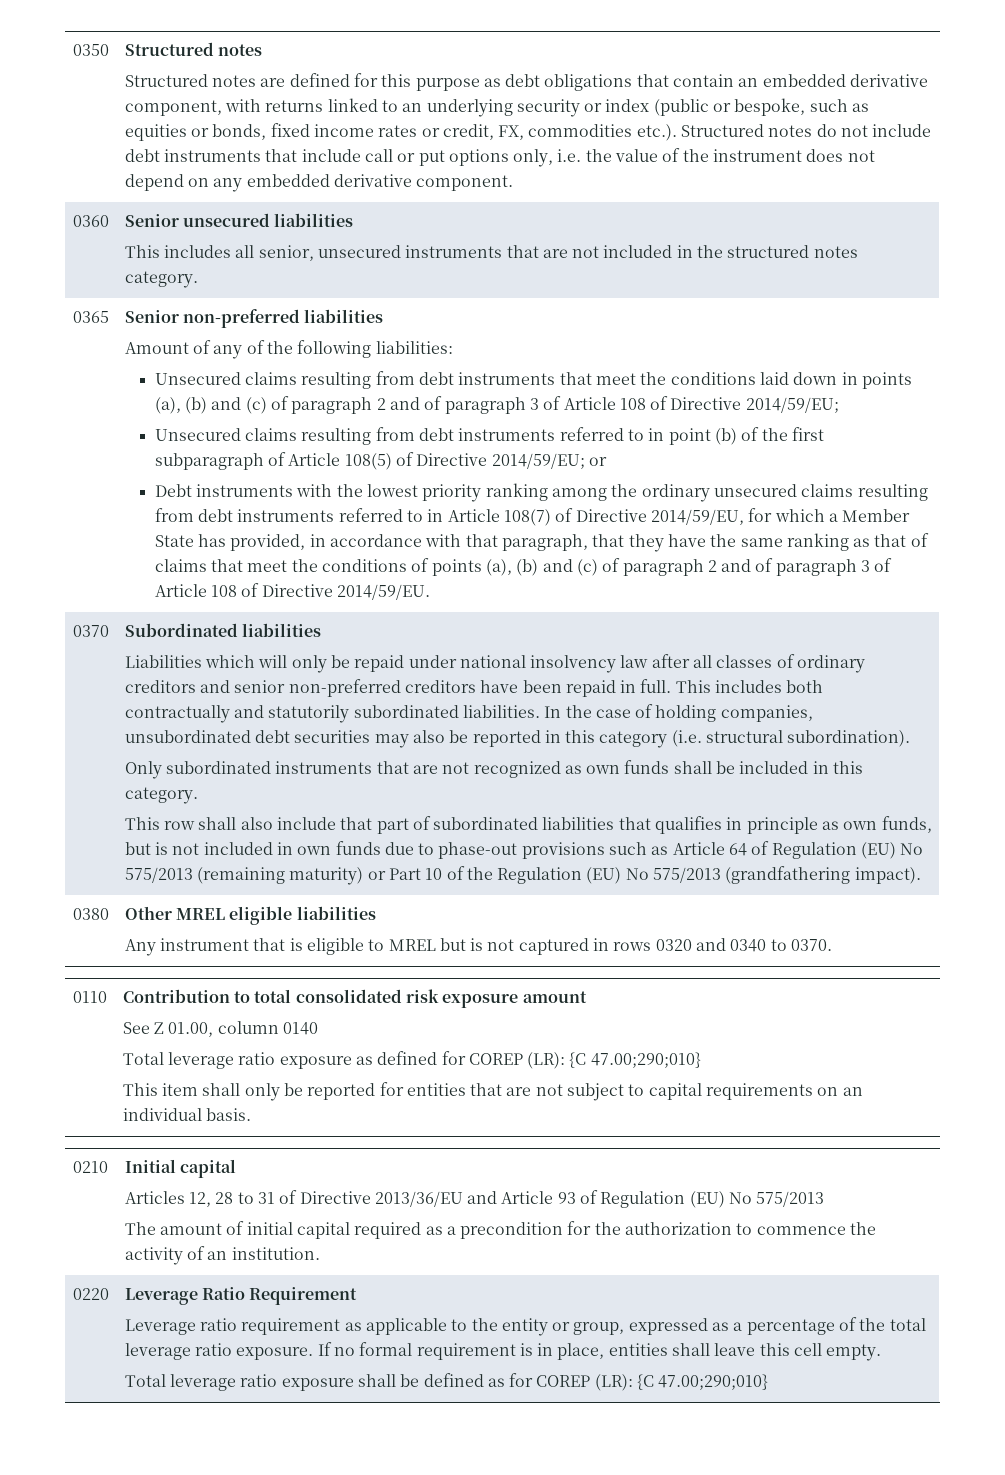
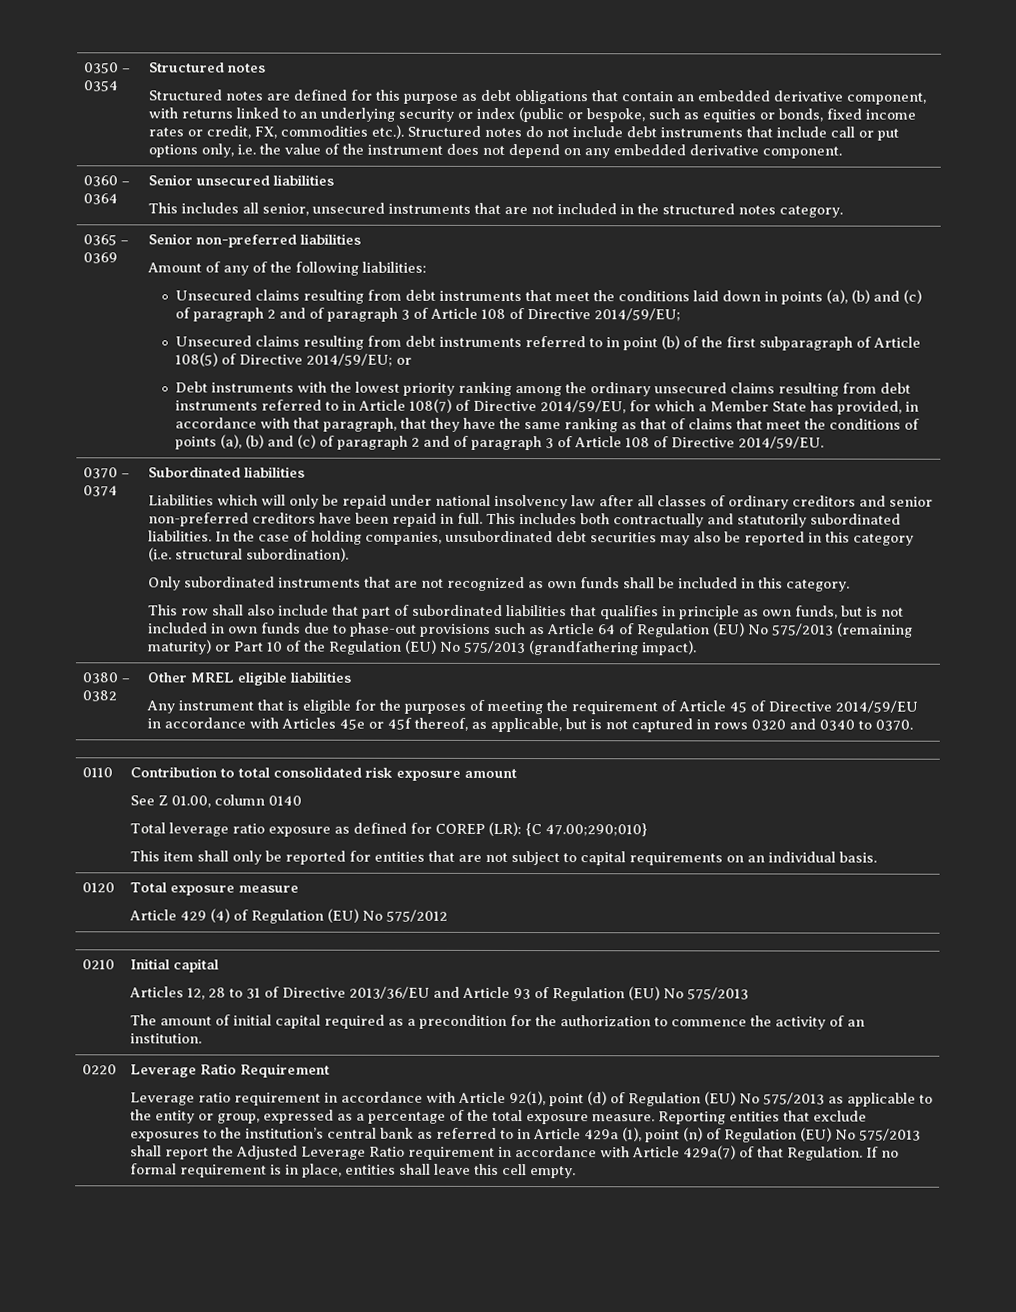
- 0350
+ 0350 – 0354
- 0360 | Senior unsecured liabilities
+ 0360 – 0364 | Senior unsecured liabilities
- 0365
+ 0365 – 0369
- 0370
+ 0370 – 0374
- 0380
+ 0380 – 0382
- Any instrument that is eligible to MREL but is not captured in rows 0320 and 0340 to 0370.
+ Any instrument that is eligible for the purposes of meeting the requirement of Article 45 of Directive 2014/59/EU in accordance with Articles 45e or 45f thereof, as applicable, but is not captured in rows 0320 and 0340 to 0370.
+ 0120 | Total exposure measure
+ Article 429 (4) of Regulation (EU) No 575/2012
- Leverage ratio requirement as applicable to the entity or group, expressed as a percentage of the total leverage ratio exposure.
+ Leverage ratio requirement in accordance with Article 92(1), point (d) of Regulation (EU) No 575/2013 as applicable to the entity or group, expressed as a percentage of the total exposure measure. Reporting entities that exclude exposures to the institution’s central bank as referred to in Article 429a (1), point (n) of Regulation (EU) No 575/2013 shall report the Adjusted Leverage Ratio requirement in accordance with Article 429a(7) of that Regulation.
- Total leverage ratio exposure shall be defined as for COREP (LR): {C 47.00;290;010}

